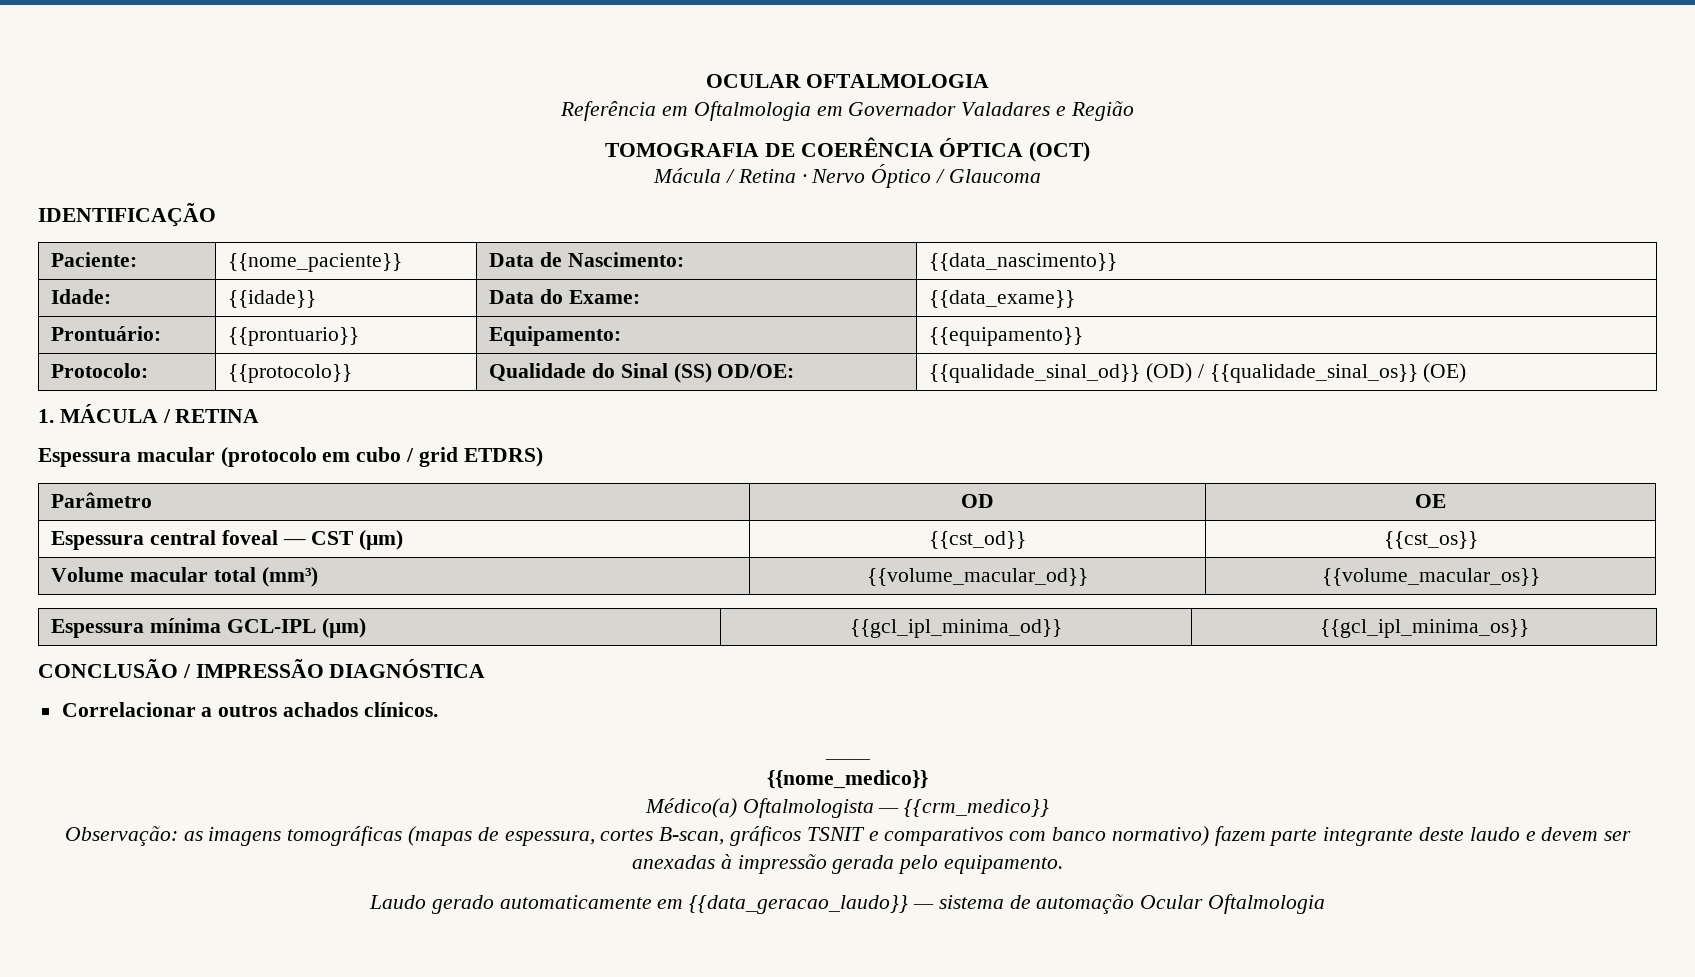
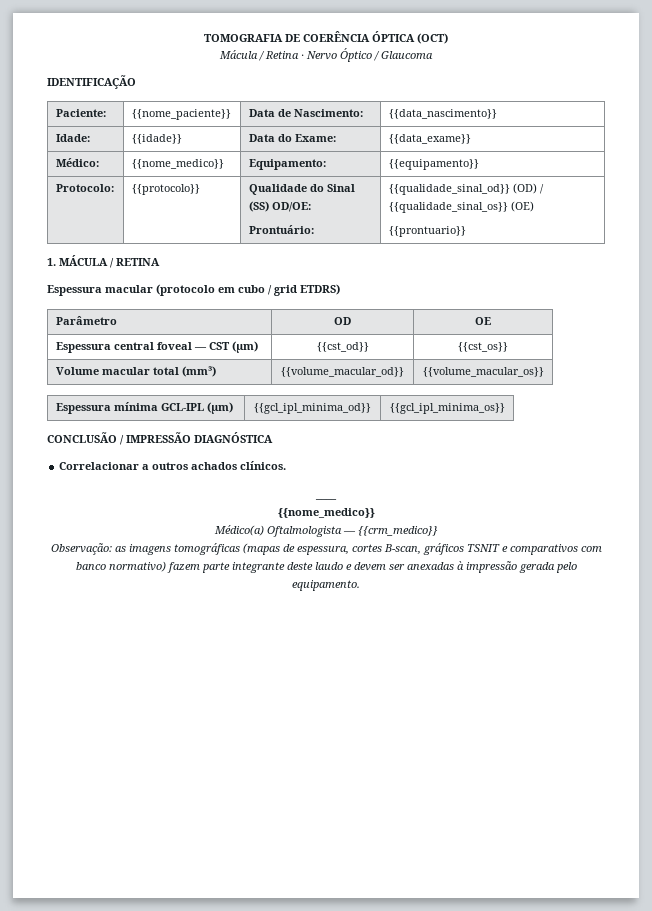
- OCULAR OFTALMOLOGIA
- Referência em Oftalmologia em Governador Valadares e Região
- Prontuário: | {{prontuario}} | Equipamento: | {{equipamento}}
+ Médico: | {{nome_medico}} | Equipamento: | {{equipamento}}
- Protocolo: | {{protocolo}} | Qualidade do Sinal (SS) OD/OE: | {{qualidade_sinal_od}} (OD) / {{qualidade_sinal_os}} (OE)
+ Protocolo: | {{protocolo}} | Qualidade do Sinal (SS) OD/OE:
+ Prontuário: | {{qualidade_sinal_od}} (OD) / {{qualidade_sinal_os}} (OE)
+ {{prontuario}}
- Laudo gerado automaticamente em {{data_geracao_laudo}} — sistema de automação Ocular Oftalmologia

